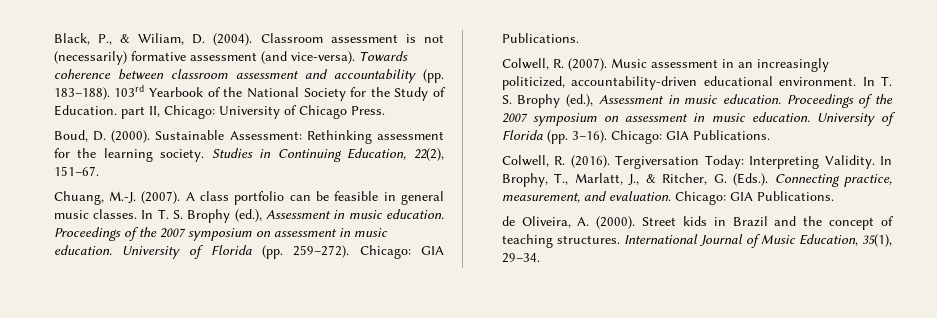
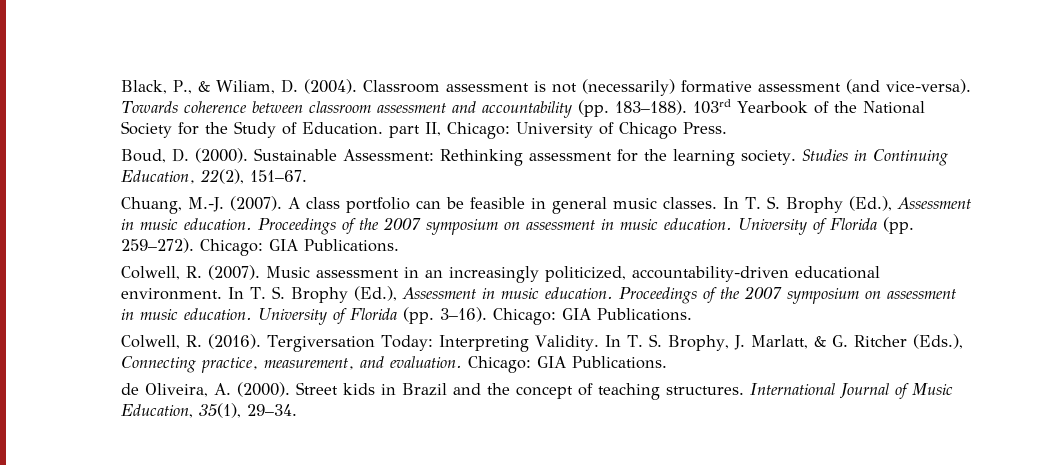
- A class portfolio can be feasible in general music classes. In T. S. Brophy (ed.), Assessment in music education.
+ A class portfolio can be feasible in general music classes. In T. S. Brophy (Ed.), Assessment in music education.
- Music assessment in an increasingly politicized, accountability-driven educational environment. In T. S. Brophy (ed.), Assessment in music education.
+ Music assessment in an increasingly politicized, accountability-driven educational environment. In T. S. Brophy (Ed.), Assessment in music education.
- In Brophy, T., Marlatt, J., & Ritcher, G. (Eds.). Connecting practice, measurement, and evaluation.
+ In T. S. Brophy, J. Marlatt, & G. Ritcher (Eds.), Connecting practice, measurement, and evaluation.

